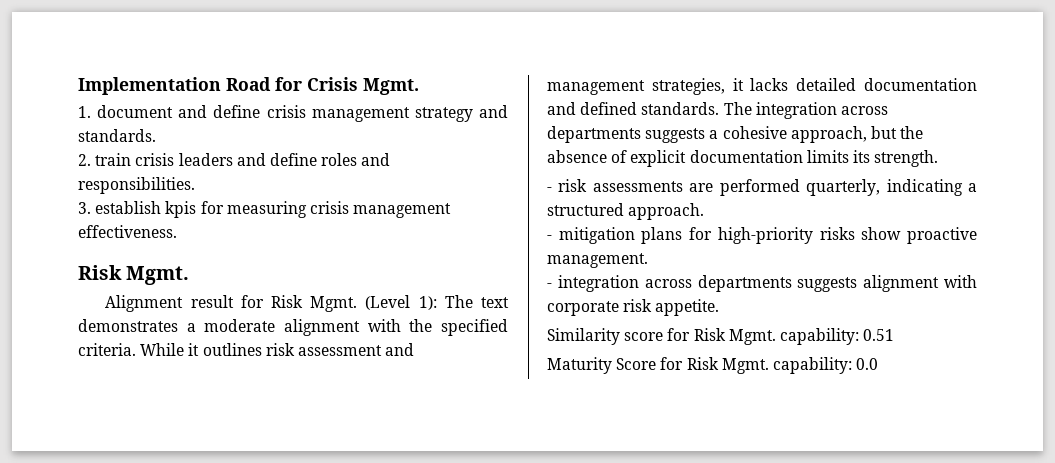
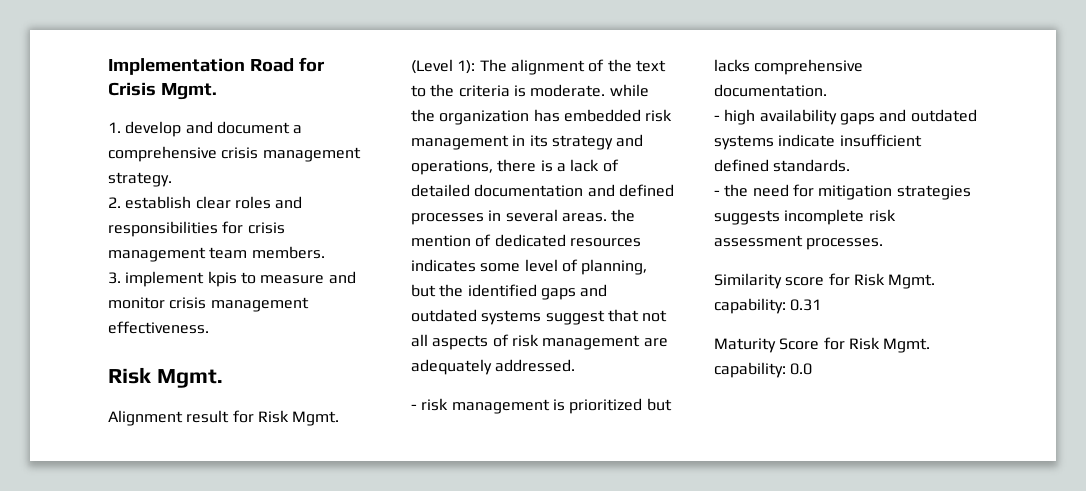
- 1. document and define crisis management strategy and standards.
- 2. train crisis leaders and define roles and responsibilities.
- 3. establish kpis for measuring crisis management effectiveness.
+ 1. develop and document a comprehensive crisis management strategy.
+ 2. establish clear roles and responsibilities for crisis management team members.
+ 3. implement kpis to measure and monitor crisis management effectiveness.
- (Level 1): The text demonstrates a moderate alignment with the specified criteria. While it outlines risk assessment and management strategies, it lacks detailed documentation and defined standards. The integration across departments suggests a cohesive approach, but the absence of explicit documentation limits its strength.
- - risk assessments are performed quarterly, indicating a structured approach.
- - mitigation plans for high-priority risks show proactive management.
- - integration across departments suggests alignment with corporate risk appetite.
+ (Level 1): The alignment of the text to the criteria is moderate. while the organization has embedded risk management in its strategy and operations, there is a lack of detailed documentation and defined processes in several areas. the mention of dedicated resources indicates some level of planning, but the identified gaps and outdated systems suggest that not all aspects of risk management are adequately addressed.
+ - risk management is prioritized but lacks comprehensive documentation.
+ - high availability gaps and outdated systems indicate insufficient defined standards.
+ - the need for mitigation strategies suggests incomplete risk assessment processes.
- Similarity score for Risk Mgmt. capability: 0.51
+ Similarity score for Risk Mgmt. capability: 0.31

